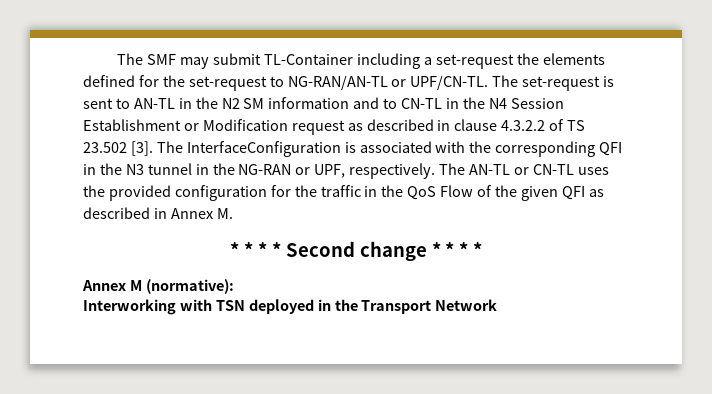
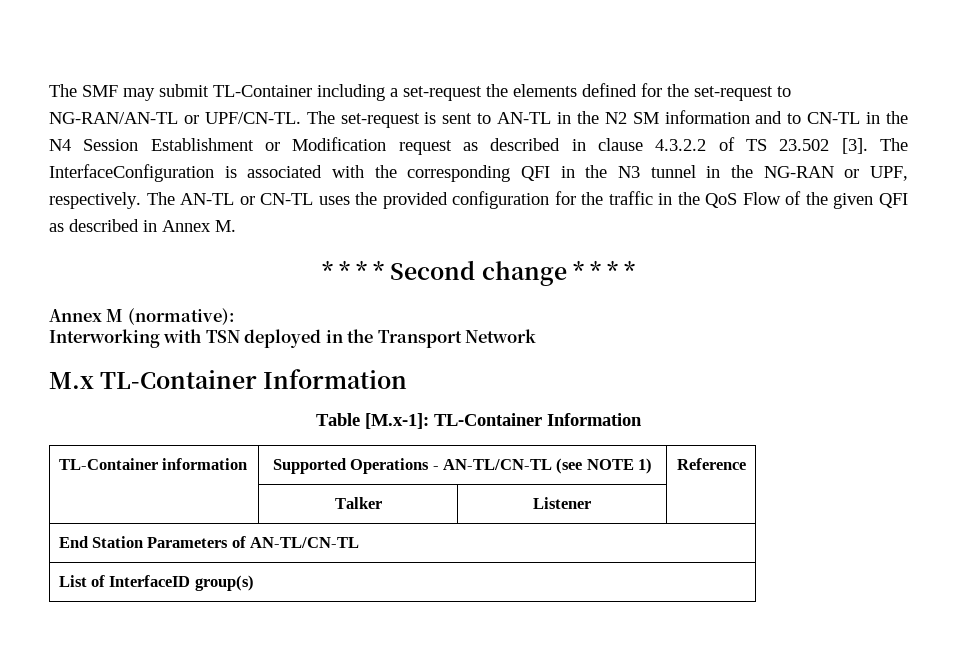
+ M.x TL-Container Information
+ Table [M.x-1]: TL-Container Information
+ TL-Container information | Supported Operations - AN-TL/CN-TL (see NOTE 1) | Reference
+ | Talker | Listener |
+ End Station Parameters of AN-TL/CN-TL
+ List of InterfaceID group(s)

